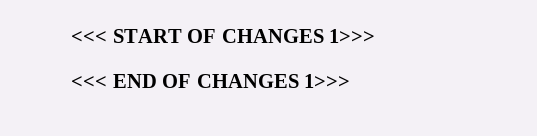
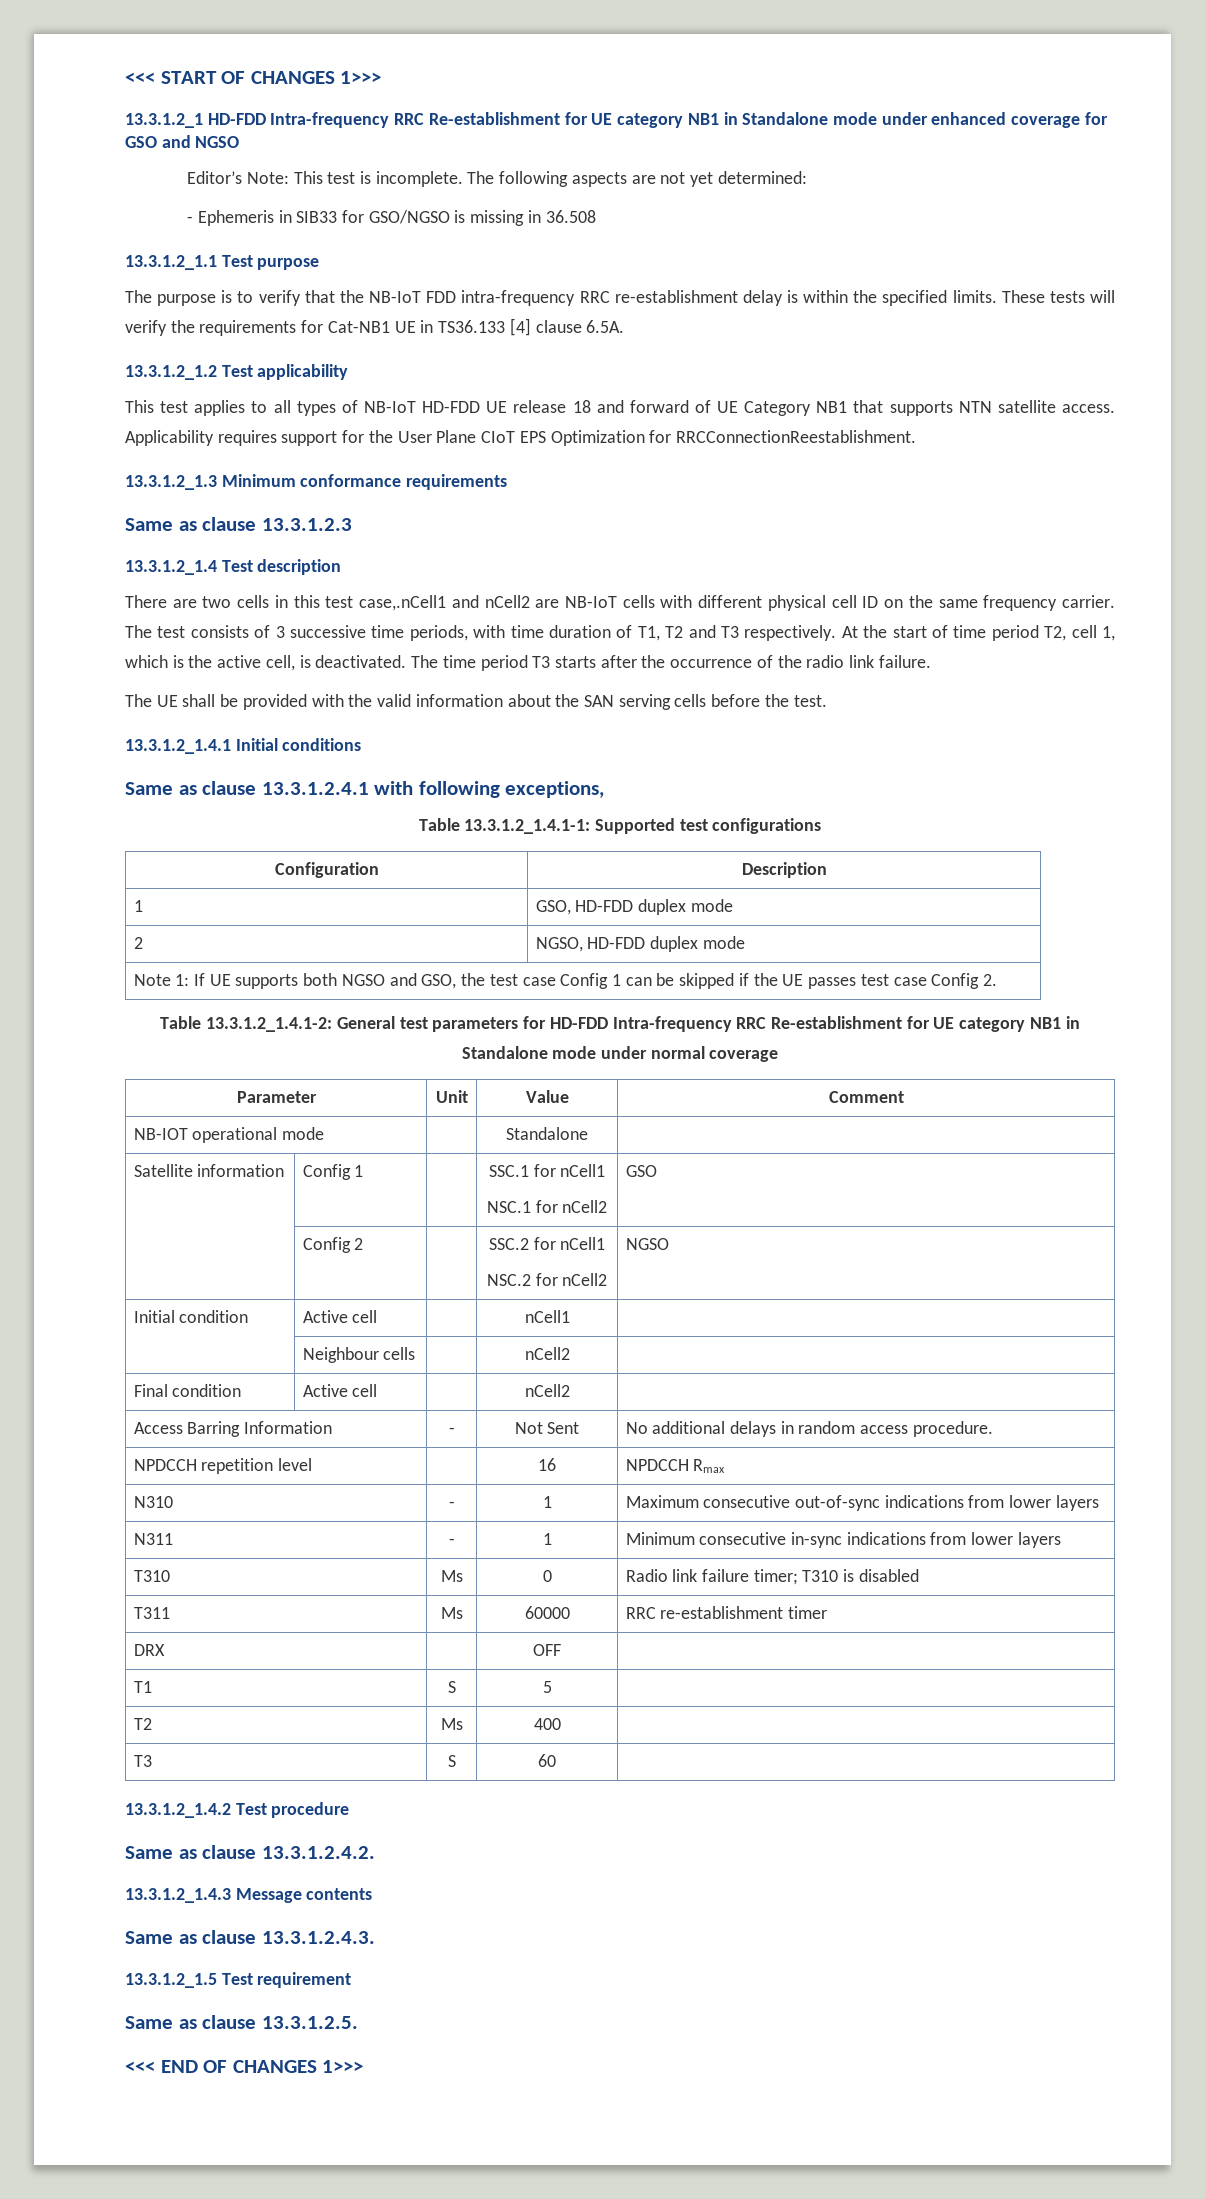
+ 13.3.1.2_1 HD-FDD Intra-frequency RRC Re-establishment for UE category NB1 in Standalone mode under enhanced coverage for GSO and NGSO
+ Editor’s Note: This test is incomplete. The following aspects are not yet determined:
+ - Ephemeris in SIB33 for GSO/NGSO is missing in 36.508
+ 13.3.1.2_1.1 Test purpose
+ The purpose is to verify that the NB-IoT FDD intra-frequency RRC re-establishment delay is within the specified limits. These tests will verify the requirements for Cat-NB1 UE in TS36.133 [4] clause 6.5A.
+ 13.3.1.2_1.2 Test applicability
+ This test applies to all types of NB-IoT HD-FDD UE release 18 and forward of UE Category NB1 that supports NTN satellite access. Applicability requires support for the User Plane CIoT EPS Optimization for RRCConnectionReestablishment.
+ 13.3.1.2_1.3 Minimum conformance requirements
+ Same as clause 13.3.1.2.3
+ 13.3.1.2_1.4 Test description
+ There are two cells in this test case,.nCell1 and nCell2 are NB-IoT cells with different physical cell ID on the same frequency carrier. The test consists of 3 successive time periods, with time duration of T1, T2 and T3 respectively. At the start of time period T2, cell 1, which is the active cell, is deactivated. The time period T3 starts after the occurrence of the radio link failure.
+ The UE shall be provided with the valid information about the SAN serving cells before the test.
+ 13.3.1.2_1.4.1 Initial conditions
+ Same as clause 13.3.1.2.4.1 with following exceptions,
+ Table 13.3.1.2_1.4.1-1: Supported test configurations
+ Configuration | Description
+ 1 | GSO, HD-FDD duplex mode
+ 2 | NGSO, HD-FDD duplex mode
+ Note 1: If UE supports both NGSO and GSO, the test case Config 1 can be skipped if the UE passes test case Config 2.
+ Table 13.3.1.2_1.4.1-2: General test parameters for HD-FDD Intra-frequency RRC Re-establishment for UE category NB1 in Standalone mode under normal coverage
+ Parameter | Unit | Value | Comment
+ NB-IOT operational mode | | Standalone |
+ Satellite information | Config 1 | | SSC.1 for nCell1
+ NSC.1 for nCell2 | GSO
+ | Config 2 | | SSC.2 for nCell1
+ NSC.2 for nCell2 | NGSO
+ Initial condition | Active cell | | nCell1 |
+ | Neighbour cells | | nCell2 |
+ Final condition | Active cell | | nCell2 |
+ Access Barring Information | - | Not Sent | No additional delays in random access procedure.
+ NPDCCH repetition level | | 16 | NPDCCH Rmax
+ N310 | - | 1 | Maximum consecutive out-of-sync indications from lower layers
+ N311 | - | 1 | Minimum consecutive in-sync indications from lower layers
+ T310 | Ms | 0 | Radio link failure timer; T310 is disabled
+ T311 | Ms | 60000 | RRC re-establishment timer
+ DRX | | OFF |
+ T1 | S | 5 |
+ T2 | Ms | 400 |
+ T3 | S | 60 |
+ 13.3.1.2_1.4.2 Test procedure
+ Same as clause 13.3.1.2.4.2.
+ 13.3.1.2_1.4.3 Message contents
+ Same as clause 13.3.1.2.4.3.
+ 13.3.1.2_1.5 Test requirement
+ Same as clause 13.3.1.2.5.

